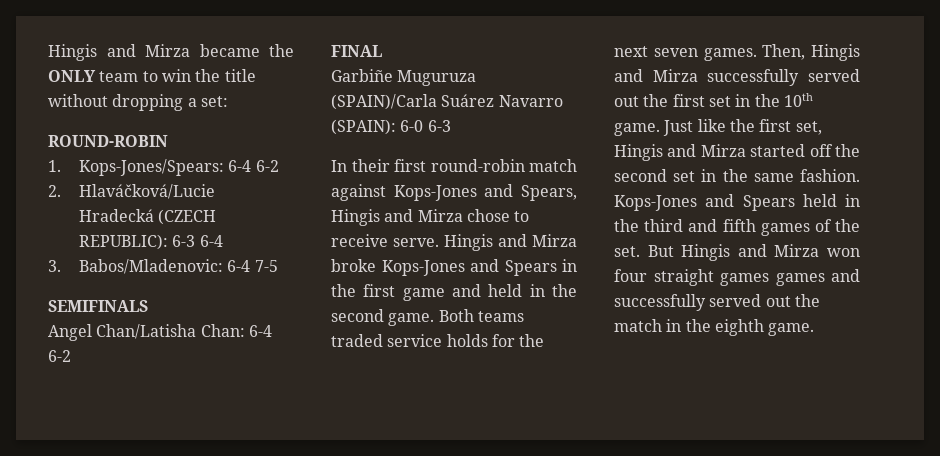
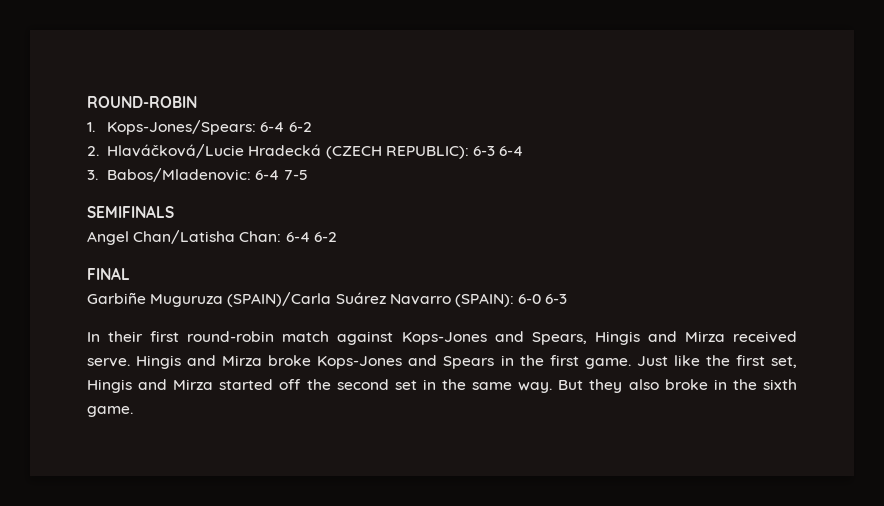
- Hingis and Mirza became the ONLY team to win the title without dropping a set:
- In their first round-robin match against Kops-Jones and Spears, Hingis and Mirza chose to receive serve.
+ In their first round-robin match against Kops-Jones and Spears, Hingis and Mirza received serve.
- Hingis and Mirza broke Kops-Jones and Spears in the first game and held in the second game. Both teams traded service holds for the next seven games. Then, Hingis and Mirza successfully served out the first set in the 10th game.
+ Hingis and Mirza broke Kops-Jones and Spears in the first game.
- Just like the first set, Hingis and Mirza started off the second set in the same fashion. Kops-Jones and Spears held in the third and fifth games of the set. But Hingis and Mirza won four straight games games and successfully served out the match in the eighth game.
+ Just like the first set, Hingis and Mirza started off the second set in the same way. But they also broke in the sixth game.

